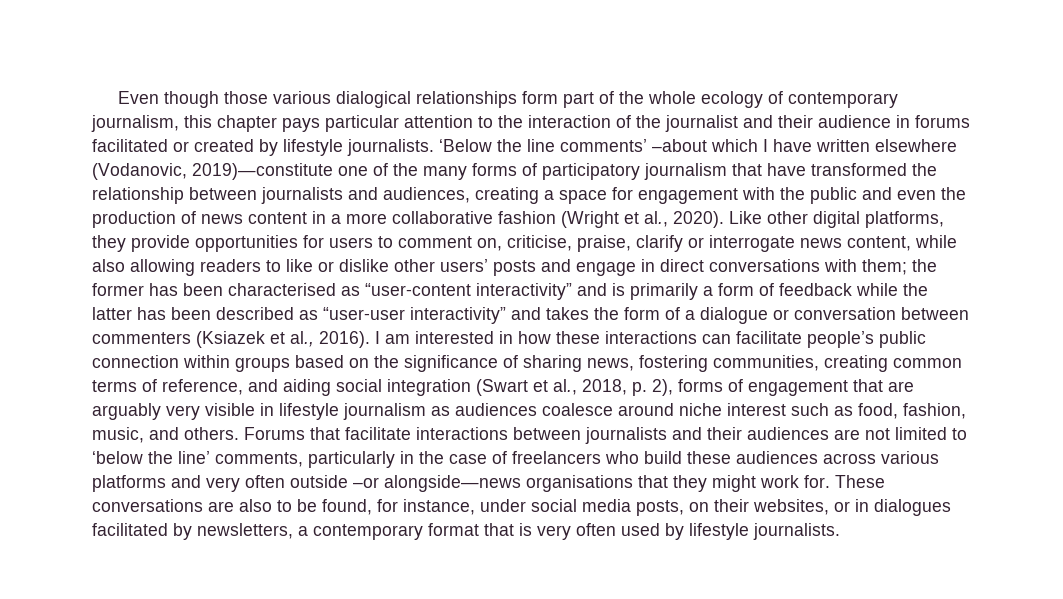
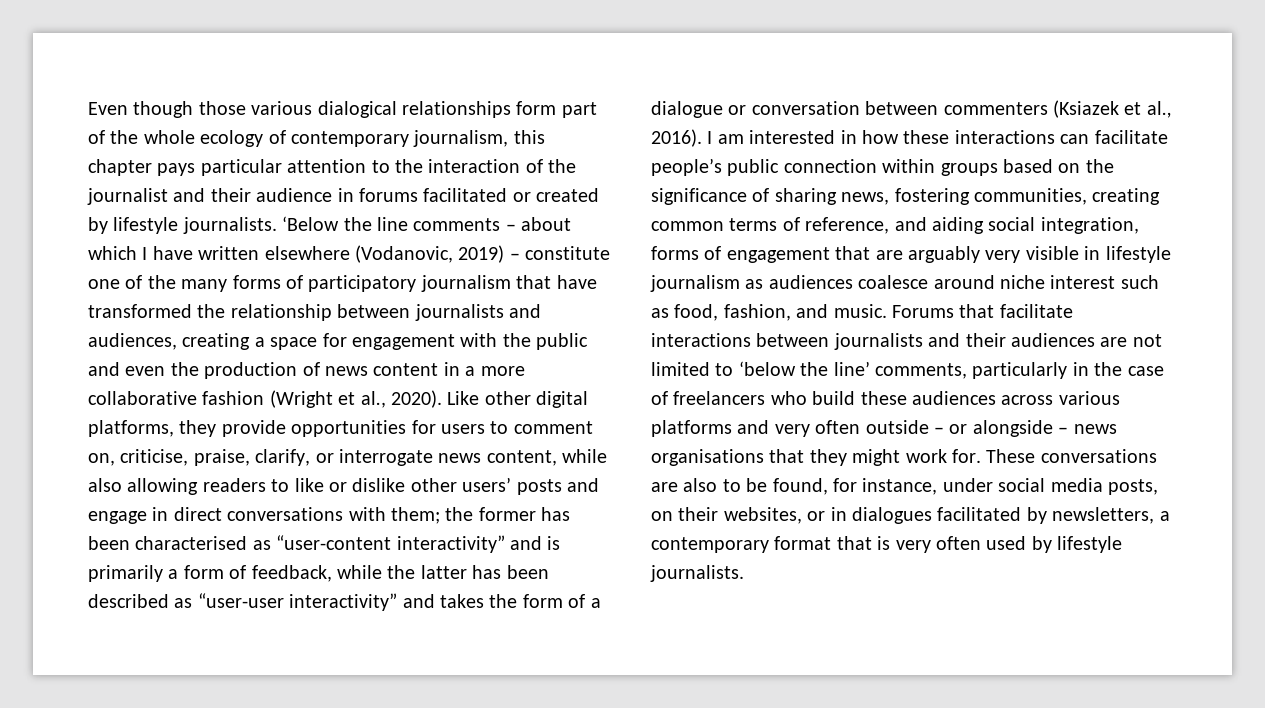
- ‘Below the line comments’ –about which I have written elsewhere (Vodanovic, 2019)—constitute one of the many forms of participatory journalism that have transformed the relationship between journalists and audiences, creating a space for engagement with the public and even the production of news content in a more collaborative fashion (Wright et al., 2020).
+ ‘Below the line comments – about which I have written elsewhere (Vodanovic, 2019) – constitute one of the many forms of participatory journalism that have transformed the relationship between journalists and audiences, creating a space for engagement with the public and even the production of news content in a more collaborative fashion (Wright et al., 2020).
- Like other digital platforms, they provide opportunities for users to comment on, criticise, praise, clarify or interrogate news content, while also allowing readers to like or dislike other users’ posts and engage in direct conversations with them;
+ Like other digital platforms, they provide opportunities for users to comment on, criticise, praise, clarify, or interrogate news content, while also allowing readers to like or dislike other users’ posts and engage in direct conversations with them;
- the former has been characterised as “user-content interactivity” and is primarily a form of feedback while the latter has been described as “user-user interactivity” and takes the form of a dialogue or conversation between commenters (Ksiazek et al., 2016).
+ the former has been characterised as “user-content interactivity” and is primarily a form of feedback, while the latter has been described as “user-user interactivity” and takes the form of a dialogue or conversation between commenters (Ksiazek et al., 2016).
- I am interested in how these interactions can facilitate people’s public connection within groups based on the significance of sharing news, fostering communities, creating common terms of reference, and aiding social integration (Swart et al., 2018, p. 2), forms of engagement that are arguably very visible in lifestyle journalism as audiences coalesce around niche interest such as food, fashion, music, and others.
+ I am interested in how these interactions can facilitate people’s public connection within groups based on the significance of sharing news, fostering communities, creating common terms of reference, and aiding social integration, forms of engagement that are arguably very visible in lifestyle journalism as audiences coalesce around niche interest such as food, fashion, and music.
- Forums that facilitate interactions between journalists and their audiences are not limited to ‘below the line’ comments, particularly in the case of freelancers who build these audiences across various platforms and very often outside –or alongside—news organisations that they might work for.
+ Forums that facilitate interactions between journalists and their audiences are not limited to ‘below the line’ comments, particularly in the case of freelancers who build these audiences across various platforms and very often outside – or alongside – news organisations that they might work for.

